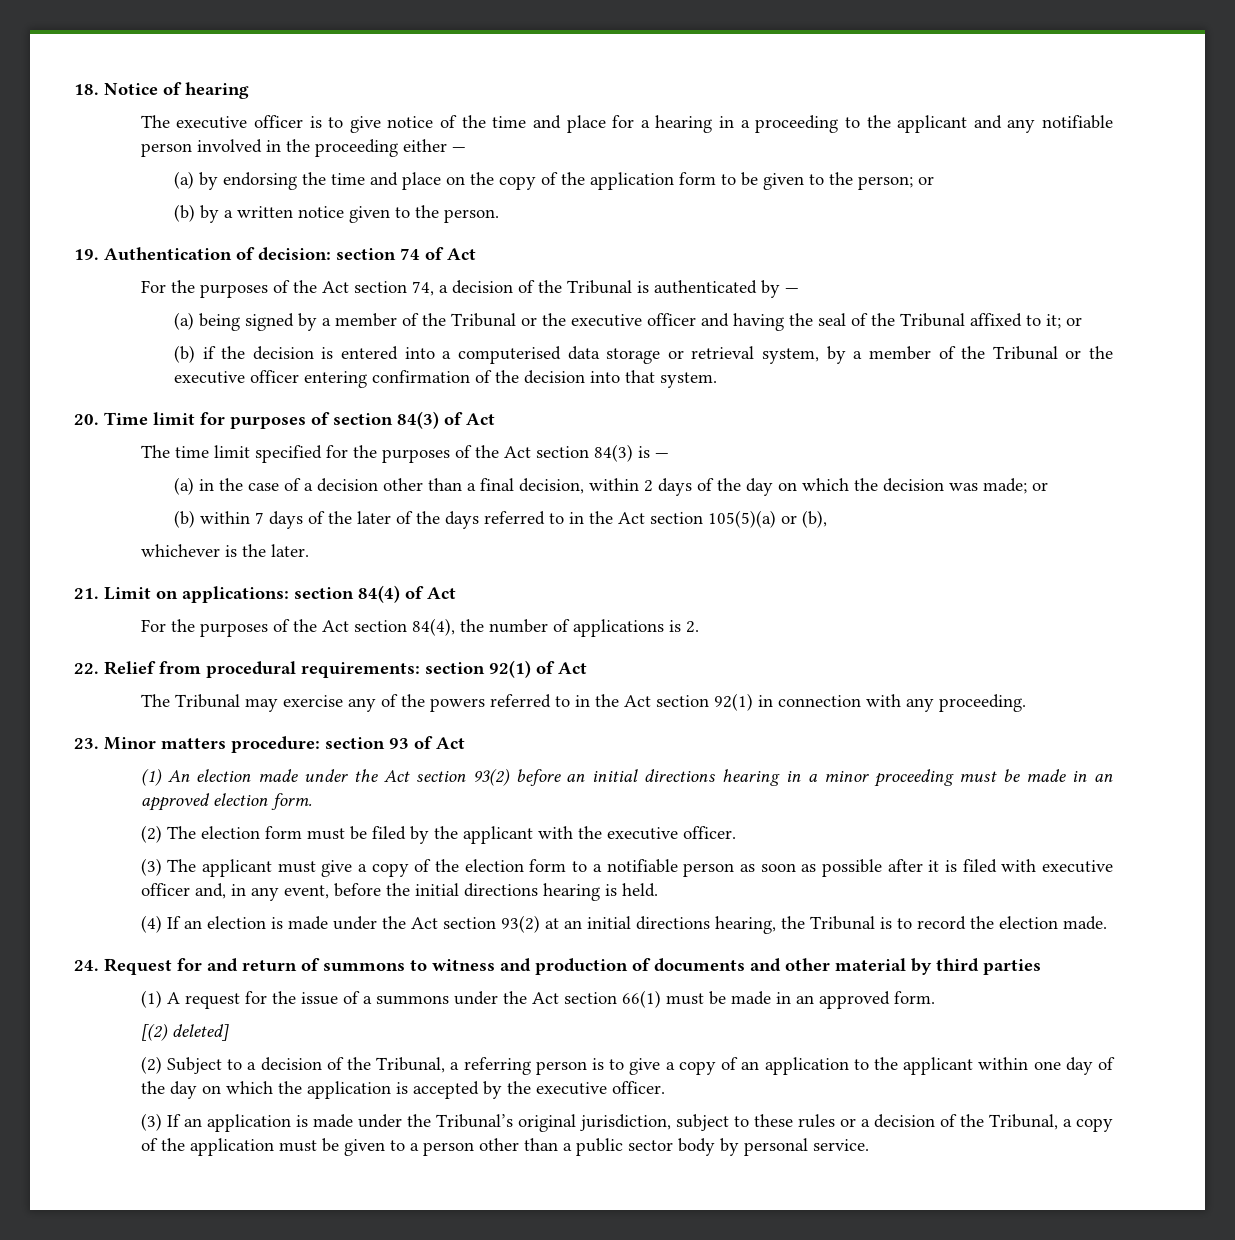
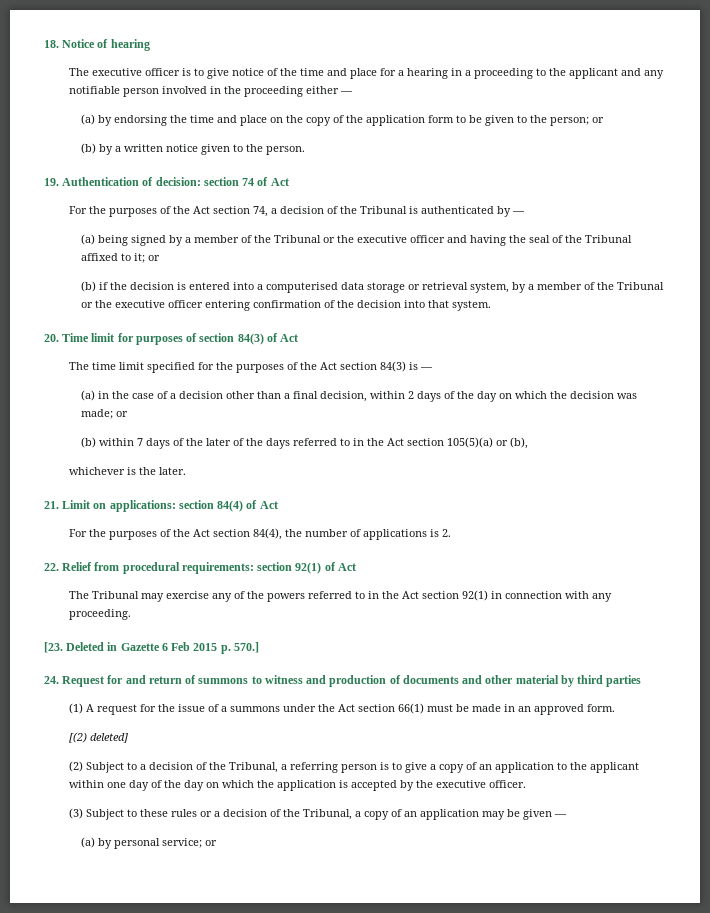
- 23. Minor matters procedure: section 93 of Act
- (1) An election made under the Act section 93(2) before an initial directions hearing in a minor proceeding must be made in an approved election form.
- (2) The election form must be filed by the applicant with the executive officer.
- (3) The applicant must give a copy of the election form to a notifiable person as soon as possible after it is filed with executive officer and, in any event, before the initial directions hearing is held.
- (4) If an election is made under the Act section 93(2) at an initial directions hearing, the Tribunal is to record the election made.
+ [23. Deleted in Gazette 6 Feb 2015 p. 570.]
- (3) If an application is made under the Tribunal’s original jurisdiction, subject to these rules or a decision of the Tribunal, a copy of the application must be given to a person other than a public sector body by personal service.
+ (3) Subject to these rules or a decision of the Tribunal, a copy of an application may be given —
+ (a) by personal service; or

